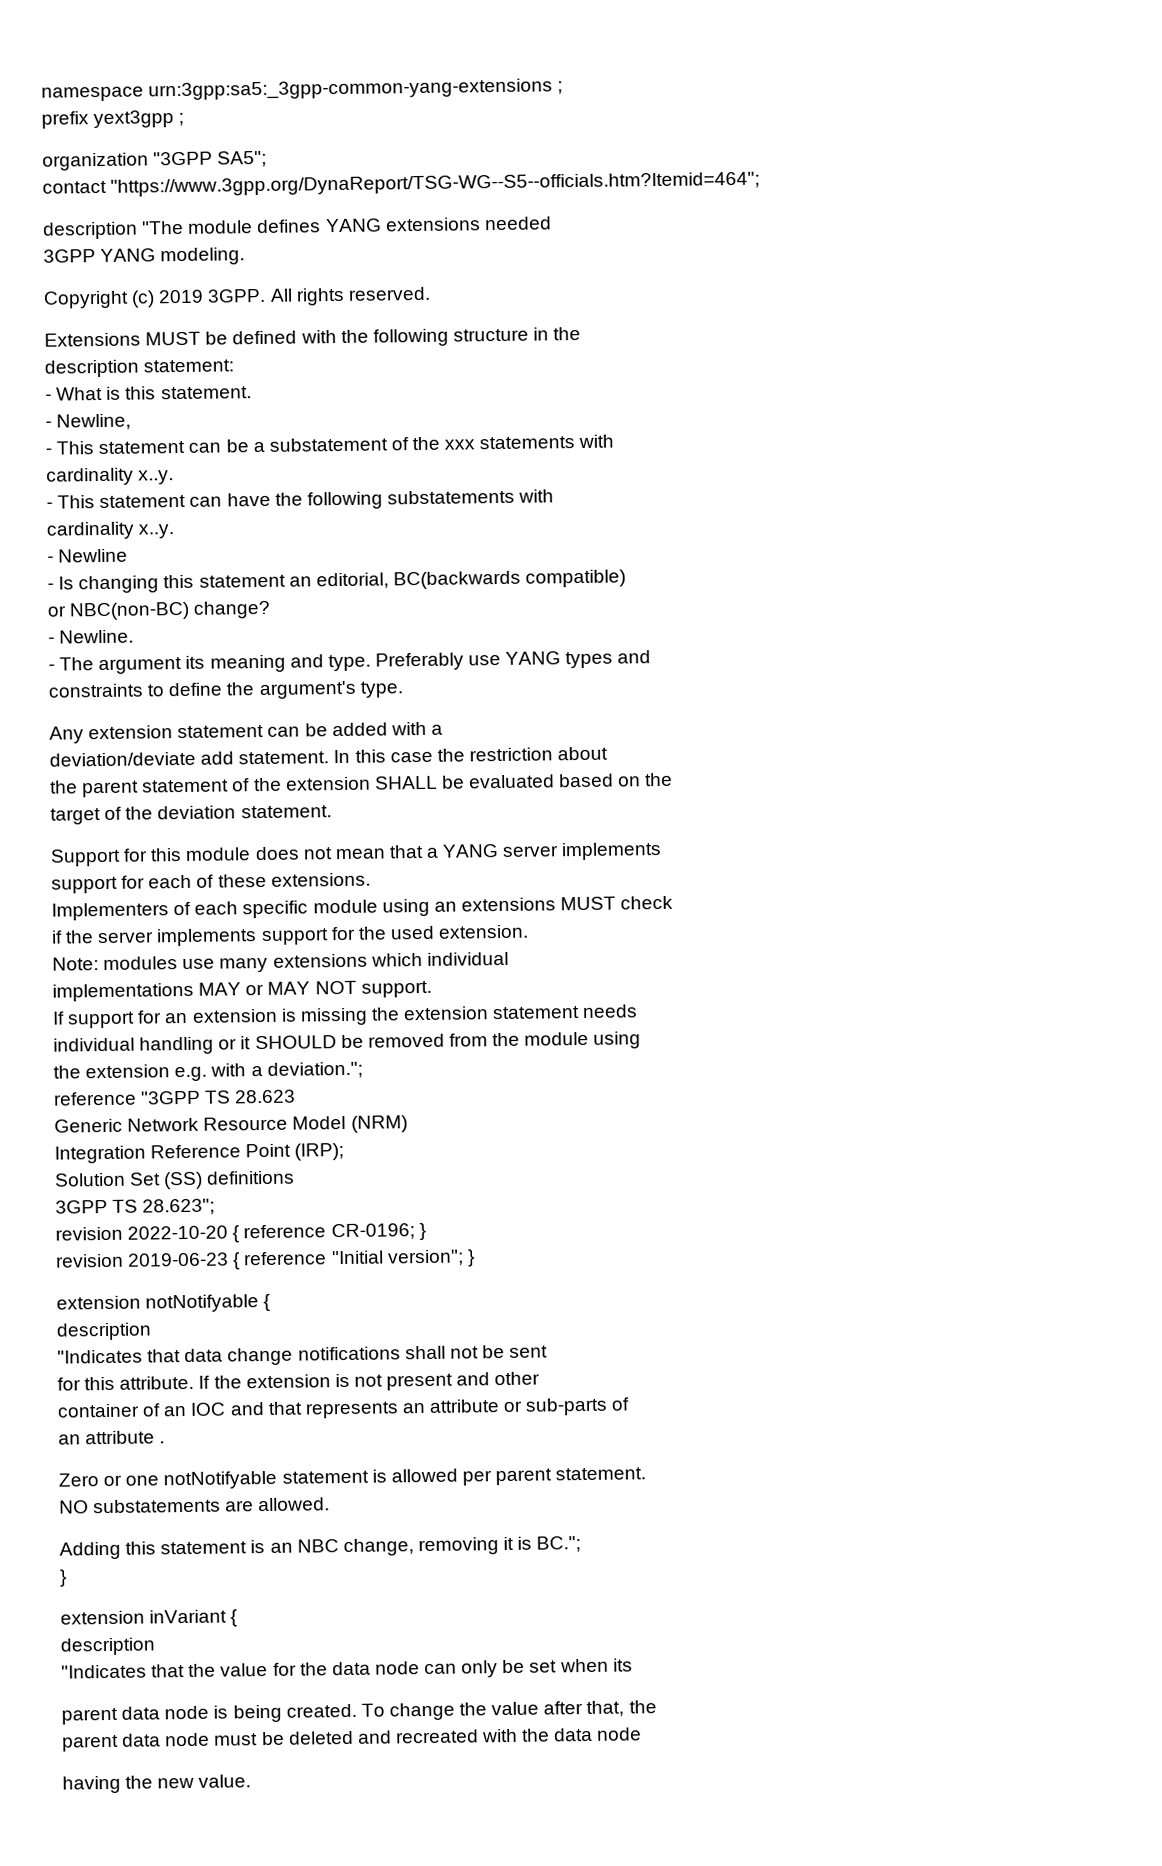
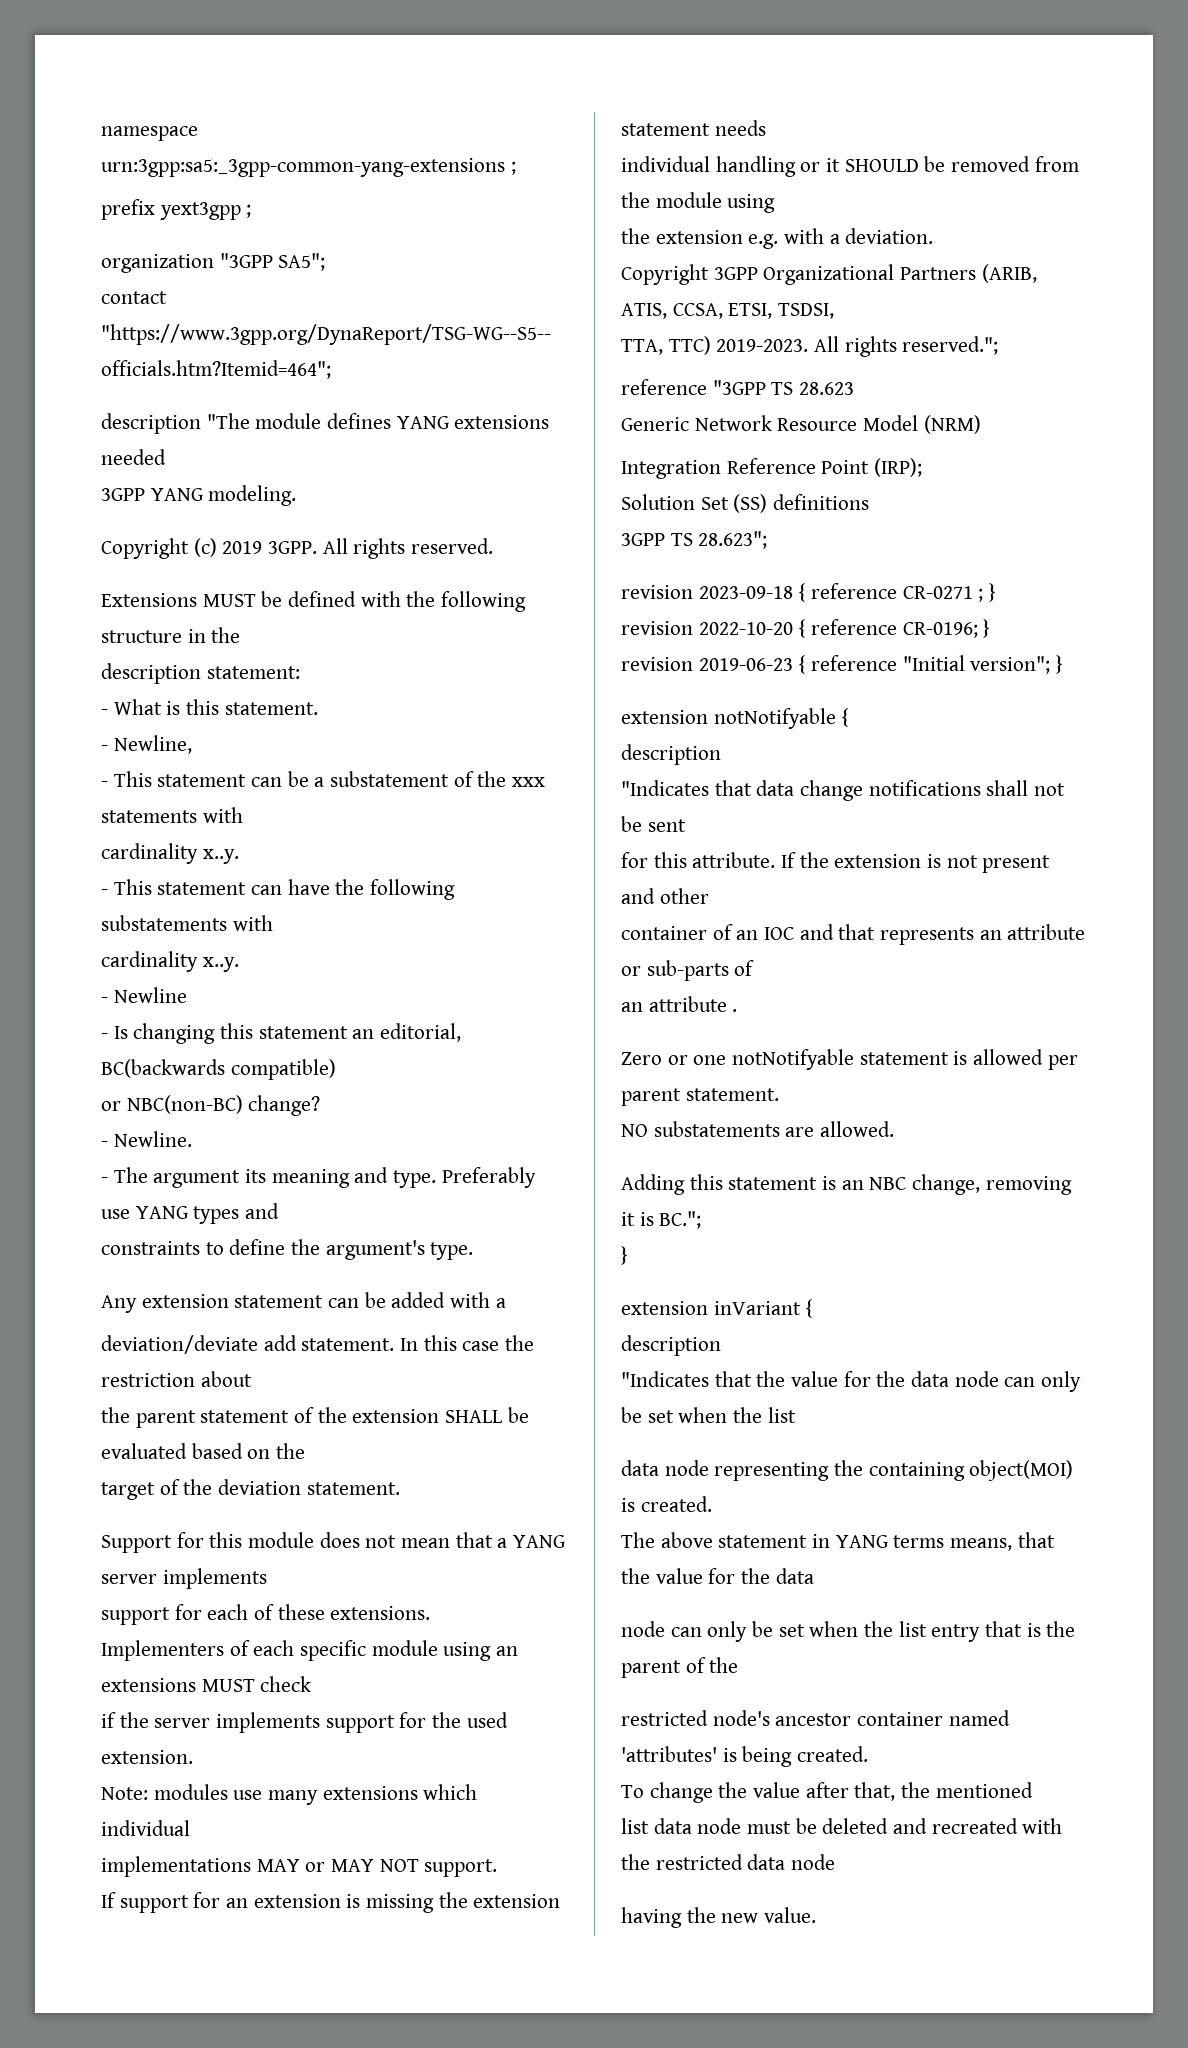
- the extension e.g. with a deviation.";
+ the extension e.g. with a deviation.
+ Copyright 3GPP Organizational Partners (ARIB, ATIS, CCSA, ETSI, TSDSI,
+ TTA, TTC) 2019-2023. All rights reserved.";
+ revision 2023-09-18 { reference CR-0271 ; }
- "Indicates that the value for the data node can only be set when its
- parent data node is being created. To change the value after that, the
- parent data node must be deleted and recreated with the data node
+ "Indicates that the value for the data node can only be set when the list
+ data node representing the containing object(MOI) is created.
+ The above statement in YANG terms means, that the value for the data
+ node can only be set when the list entry that is the parent of the
+ restricted node's ancestor container named 'attributes' is being created.
+ To change the value after that, the mentioned
+ list data node must be deleted and recreated with the restricted data node

